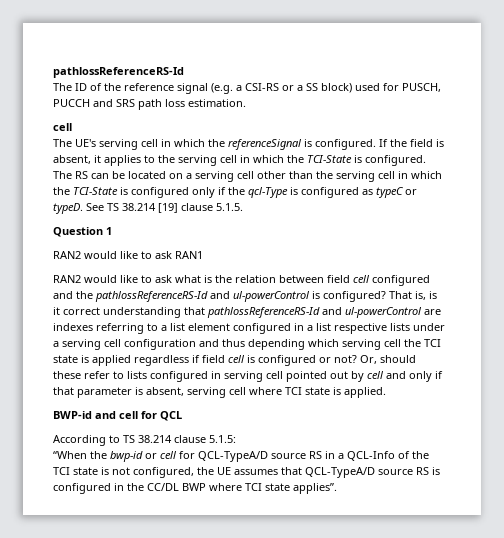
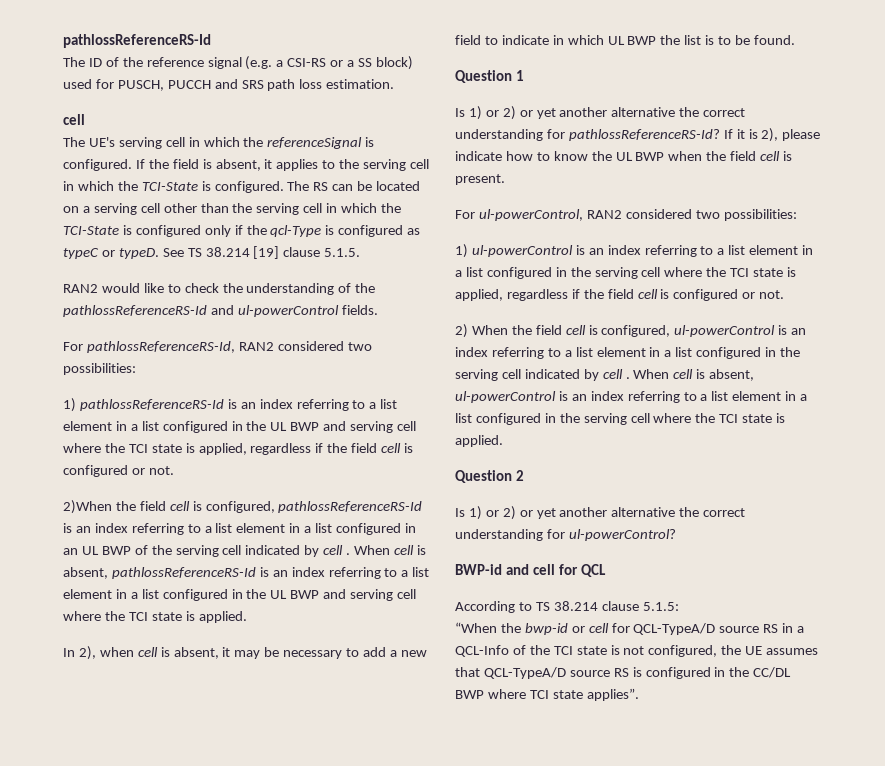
+ RAN2 would like to check the understanding of the pathlossReferenceRS-Id and ul-powerControl fields.
+ For pathlossReferenceRS-Id, RAN2 considered two possibilities:
+ 1) pathlossReferenceRS-Id is an index referring to a list element in a list configured in the UL BWP and serving cell where the TCI state is applied, regardless if the field cell is configured or not.
+ 2)When the field cell is configured, pathlossReferenceRS-Id is an index referring to a list element in a list configured in an UL BWP of the serving cell indicated by cell . When cell is absent, pathlossReferenceRS-Id is an index referring to a list element in a list configured in the UL BWP and serving cell where the TCI state is applied.
+ In 2), when cell is absent, it may be necessary to add a new field to indicate in which UL BWP the list is to be found.
  Question 1
- RAN2 would like to ask RAN1
- RAN2 would like to ask what is the relation between field cell configured and the pathlossReferenceRS-Id and ul-powerControl is configured? That is, is it correct understanding that pathlossReferenceRS-Id and ul-powerControl are indexes referring to a list element configured in a list respective lists under a serving cell configuration and thus depending which serving cell the TCI state is applied regardless if field cell is configured or not? Or, should these refer to lists configured in serving cell pointed out by cell and only if that parameter is absent, serving cell where TCI state is applied.
+ Is 1) or 2) or yet another alternative the correct understanding for pathlossReferenceRS-Id? If it is 2), please indicate how to know the UL BWP when the field cell is present.
+ For ul-powerControl, RAN2 considered two possibilities:
+ 1) ul-powerControl is an index referring to a list element in a list configured in the serving cell where the TCI state is applied, regardless if the field cell is configured or not.
+ 2) When the field cell is configured, ul-powerControl is an index referring to a list element in a list configured in the serving cell indicated by cell . When cell is absent, ul-powerControl is an index referring to a list element in a list configured in the serving cell where the TCI state is applied.
+ Question 2
+ Is 1) or 2) or yet another alternative the correct understanding for ul-powerControl?

